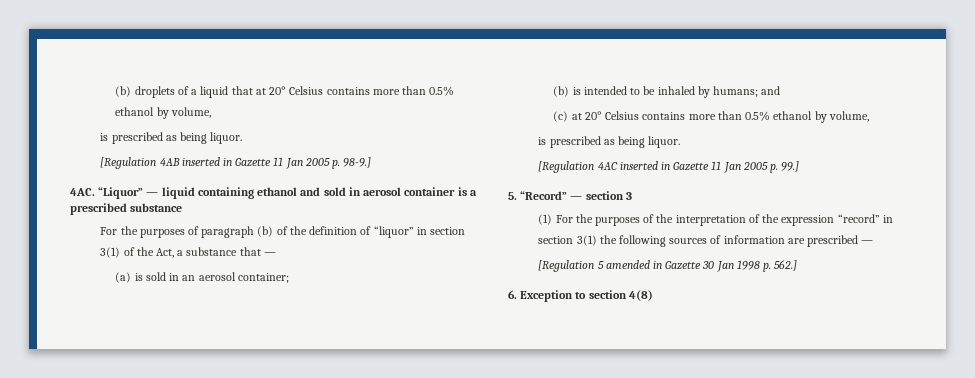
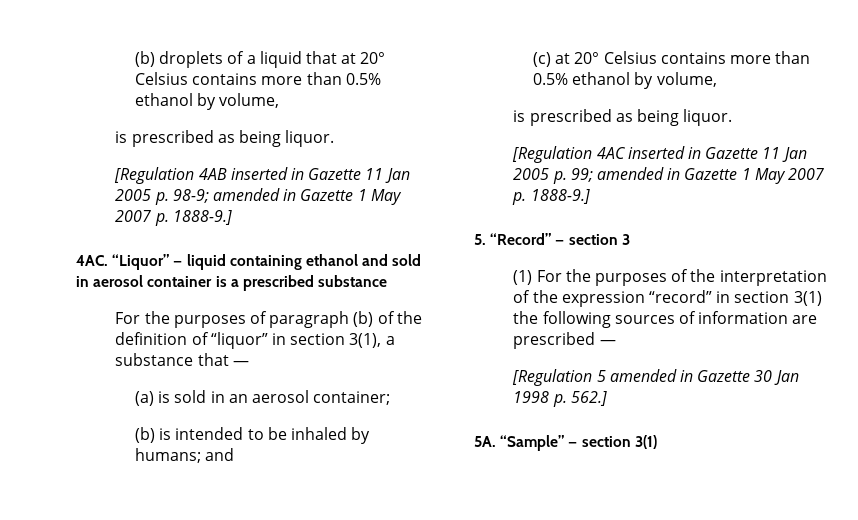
- [Regulation 4AB inserted in Gazette 11 Jan 2005 p. 98-9.]
+ [Regulation 4AB inserted in Gazette 11 Jan 2005 p. 98-9; amended in Gazette 1 May 2007 p. 1888-9.]
- For the purposes of paragraph (b) of the definition of “liquor” in section 3(1) of the Act, a substance that —
+ For the purposes of paragraph (b) of the definition of “liquor” in section 3(1), a substance that —
- [Regulation 4AC inserted in Gazette 11 Jan 2005 p. 99.]
+ [Regulation 4AC inserted in Gazette 11 Jan 2005 p. 99; amended in Gazette 1 May 2007 p. 1888-9.]
- 6. Exception to section 4(8)
+ 5A. “Sample” — section 3(1)

